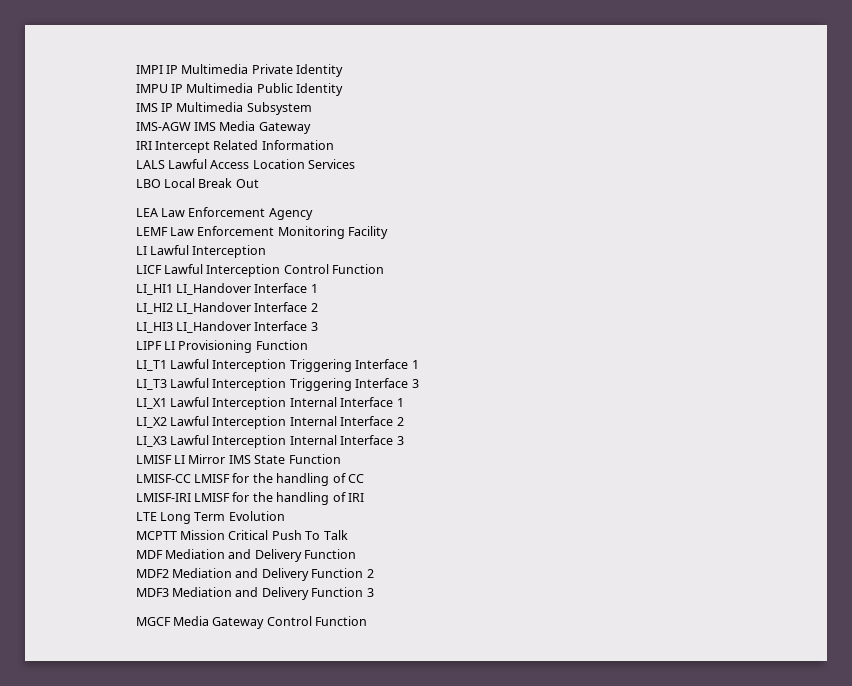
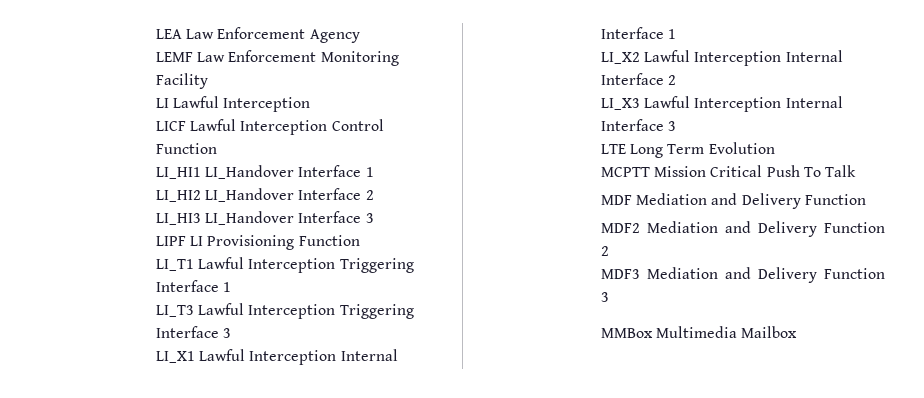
- IMPI IP Multimedia Private Identity
- IMPU IP Multimedia Public Identity
- IMS IP Multimedia Subsystem
- IMS-AGW IMS Media Gateway
- IRI Intercept Related Information
- LALS Lawful Access Location Services
- LBO Local Break Out
- LMISF LI Mirror IMS State Function
- LMISF-CC LMISF for the handling of CC
- LMISF-IRI LMISF for the handling of IRI
- MGCF Media Gateway Control Function
+ MMBox Multimedia Mailbox

